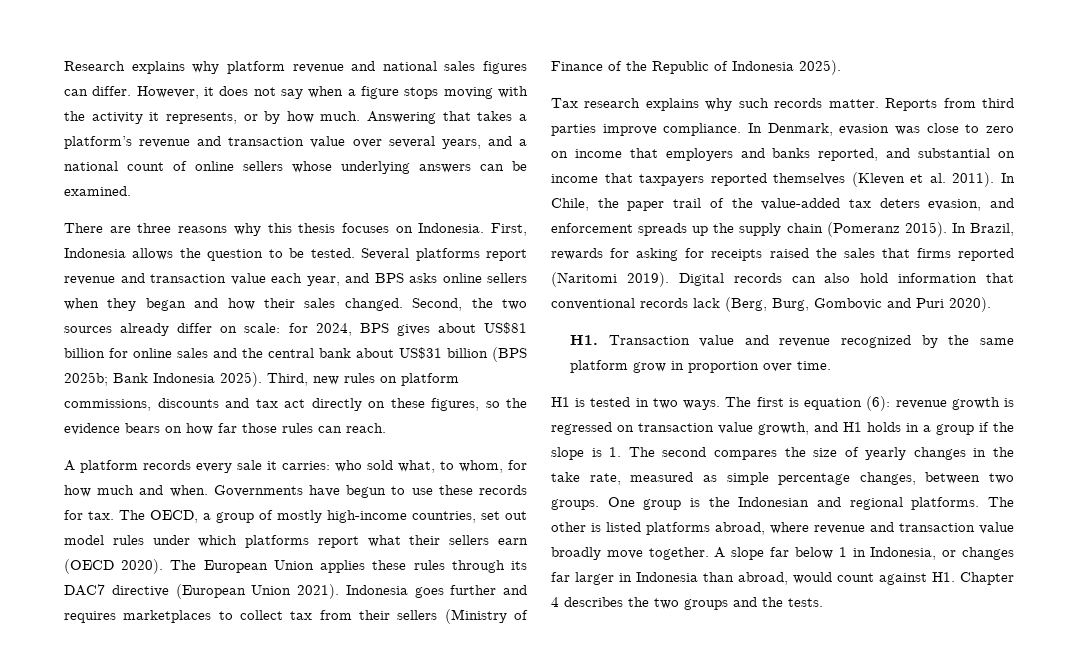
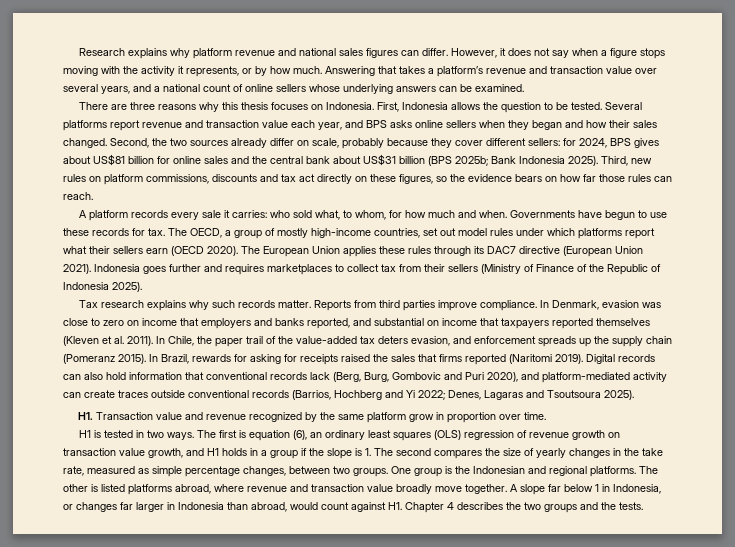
- Second, the two sources already differ on scale: for 2024, BPS gives about US$81 billion for online sales and the central bank about US$31 billion (BPS 2025b; Bank Indonesia 2025).
+ Second, the two sources already differ on scale, probably because they cover different sellers: for 2024, BPS gives about US$81 billion for online sales and the central bank about US$31 billion (BPS 2025b; Bank Indonesia 2025).
- Digital records can also hold information that conventional records lack (Berg, Burg, Gombovic and Puri 2020).
+ Digital records can also hold information that conventional records lack (Berg, Burg, Gombovic and Puri 2020), and platform-mediated activity can create traces outside conventional records (Barrios, Hochberg and Yi 2022; Denes, Lagaras and Tsoutsoura 2025).
- The first is equation (6): revenue growth is regressed on transaction value growth, and H1 holds in a group if the slope is 1. The second compares the size of yearly changes in the take rate, measured as simple percentage changes, between two groups.
+ The first is equation (6), an ordinary least squares (OLS) regression of revenue growth on transaction value growth, and H1 holds in a group if the slope is 1. The second compares the size of yearly changes in the take rate, measured as simple percentage changes, between two groups.

